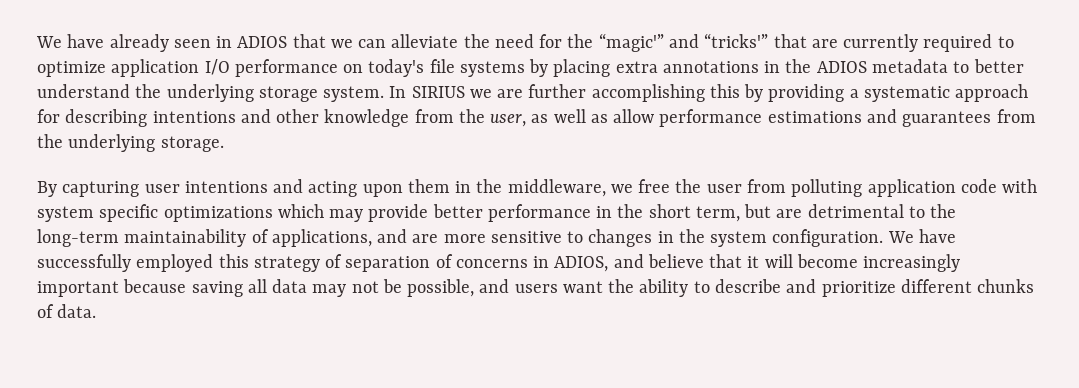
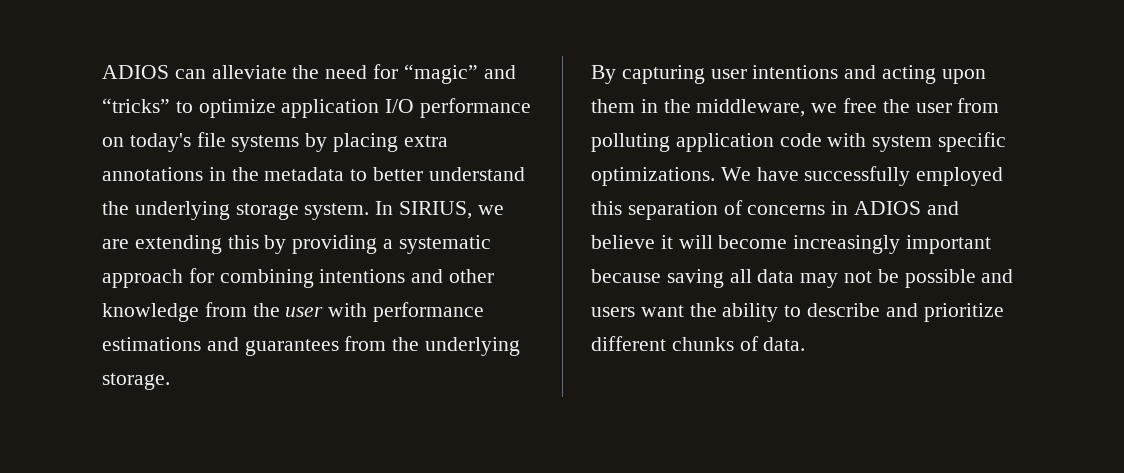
- We have already seen in ADIOS that we can alleviate the need for the “magic'” and “tricks'” that are currently required to optimize application I/O performance on today's file systems by placing extra annotations in the ADIOS metadata to better understand the underlying storage system.
+ ADIOS can alleviate the need for “magic” and “tricks” to optimize application I/O performance on today's file systems by placing extra annotations in the metadata to better understand the underlying storage system.
- In SIRIUS we are further accomplishing this by providing a systematic approach for describing intentions and other knowledge from the user, as well as allow performance estimations and guarantees from the underlying storage.
+ In SIRIUS, we are extending this by providing a systematic approach for combining intentions and other knowledge from the user with performance estimations and guarantees from the underlying storage.
- By capturing user intentions and acting upon them in the middleware, we free the user from polluting application code with system specific optimizations which may provide better performance in the short term, but are detrimental to the long-term maintainability of applications, and are more sensitive to changes in the system configuration.
+ By capturing user intentions and acting upon them in the middleware, we free the user from polluting application code with system specific optimizations.
- We have successfully employed this strategy of separation of concerns in ADIOS, and believe that it will become increasingly important because saving all data may not be possible, and users want the ability to describe and prioritize different chunks of data.
+ We have successfully employed this separation of concerns in ADIOS and believe it will become increasingly important because saving all data may not be possible and users want the ability to describe and prioritize different chunks of data.

